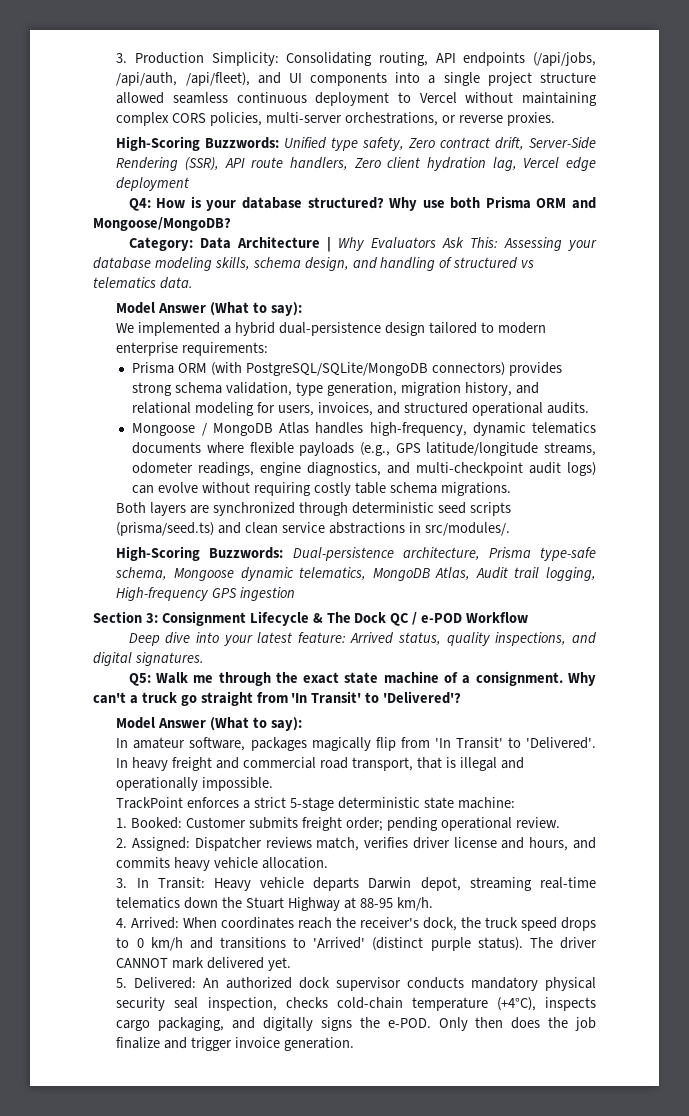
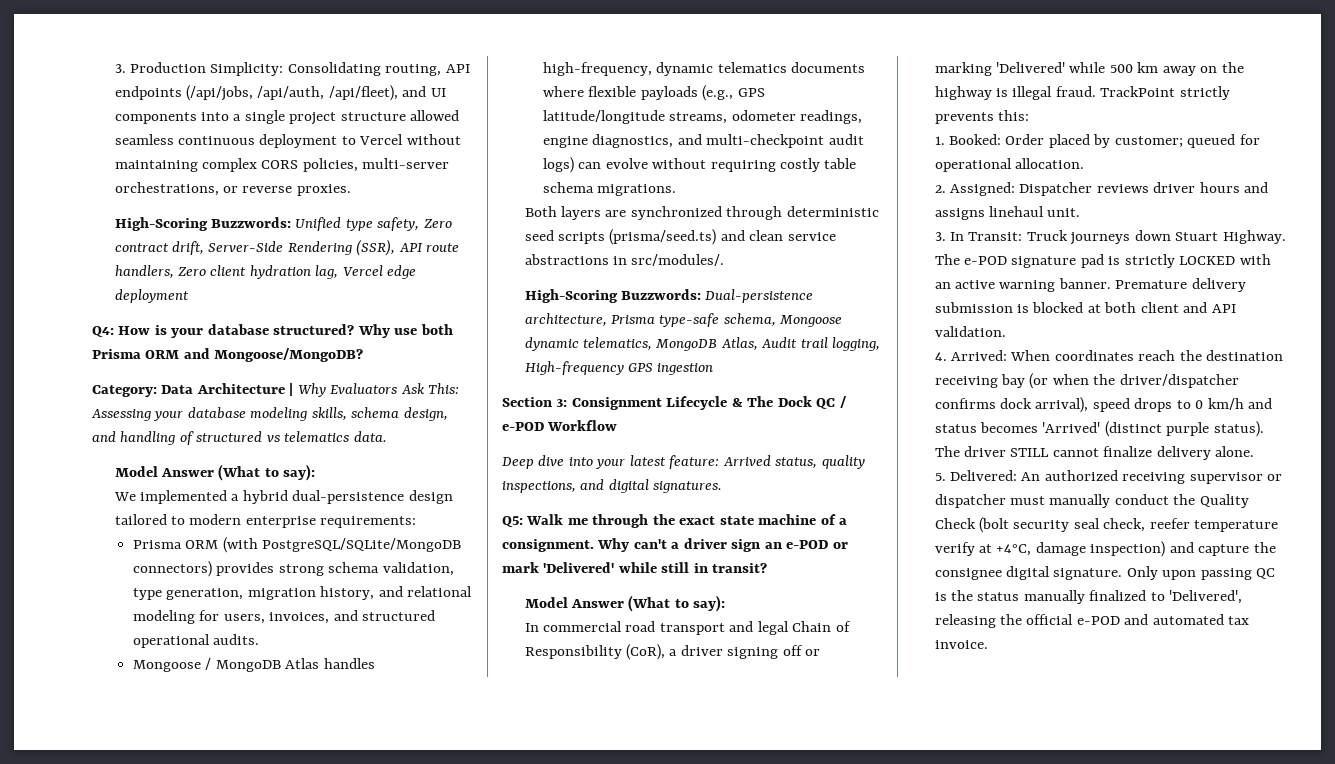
- Why can't a truck go straight from 'In Transit' to 'Delivered'?
+ Why can't a driver sign an e-POD or mark 'Delivered' while still in transit?
- In amateur software, packages magically flip from 'In Transit' to 'Delivered'. In heavy freight and commercial road transport, that is illegal and operationally impossible.
- TrackPoint enforces a strict 5-stage deterministic state machine:
- 1. Booked: Customer submits freight order; pending operational review.
- 2. Assigned: Dispatcher reviews match, verifies driver license and hours, and commits heavy vehicle allocation.
- 3. In Transit: Heavy vehicle departs Darwin depot, streaming real-time telematics down the Stuart Highway at 88-95 km/h.
+ In commercial road transport and legal Chain of Responsibility (CoR), a driver signing off or marking 'Delivered' while 500 km away on the highway is illegal fraud. TrackPoint strictly prevents this:
+ 1. Booked: Order placed by customer; queued for operational allocation.
+ 2. Assigned: Dispatcher reviews driver hours and assigns linehaul unit.
+ 3. In Transit: Truck journeys down Stuart Highway. The e-POD signature pad is strictly LOCKED with an active warning banner. Premature delivery submission is blocked at both client and API validation.
- 4. Arrived: When coordinates reach the receiver's dock, the truck speed drops to 0 km/h and transitions to 'Arrived' (distinct purple status).
+ 4. Arrived: When coordinates reach the destination receiving bay (or when the driver/dispatcher confirms dock arrival), speed drops to 0 km/h and status becomes 'Arrived' (distinct purple status).
- The driver CANNOT mark delivered yet.
+ The driver STILL cannot finalize delivery alone.
- 5. Delivered: An authorized dock supervisor conducts mandatory physical security seal inspection, checks cold-chain temperature (+4°C), inspects cargo packaging, and digitally signs the e-POD. Only then does the job finalize and trigger invoice generation.
+ 5. Delivered: An authorized receiving supervisor or dispatcher must manually conduct the Quality Check (bolt security seal check, reefer temperature verify at +4°C, damage inspection) and capture the consignee digital signature. Only upon passing QC is the status manually finalized to 'Delivered', releasing the official e-POD and automated tax invoice.

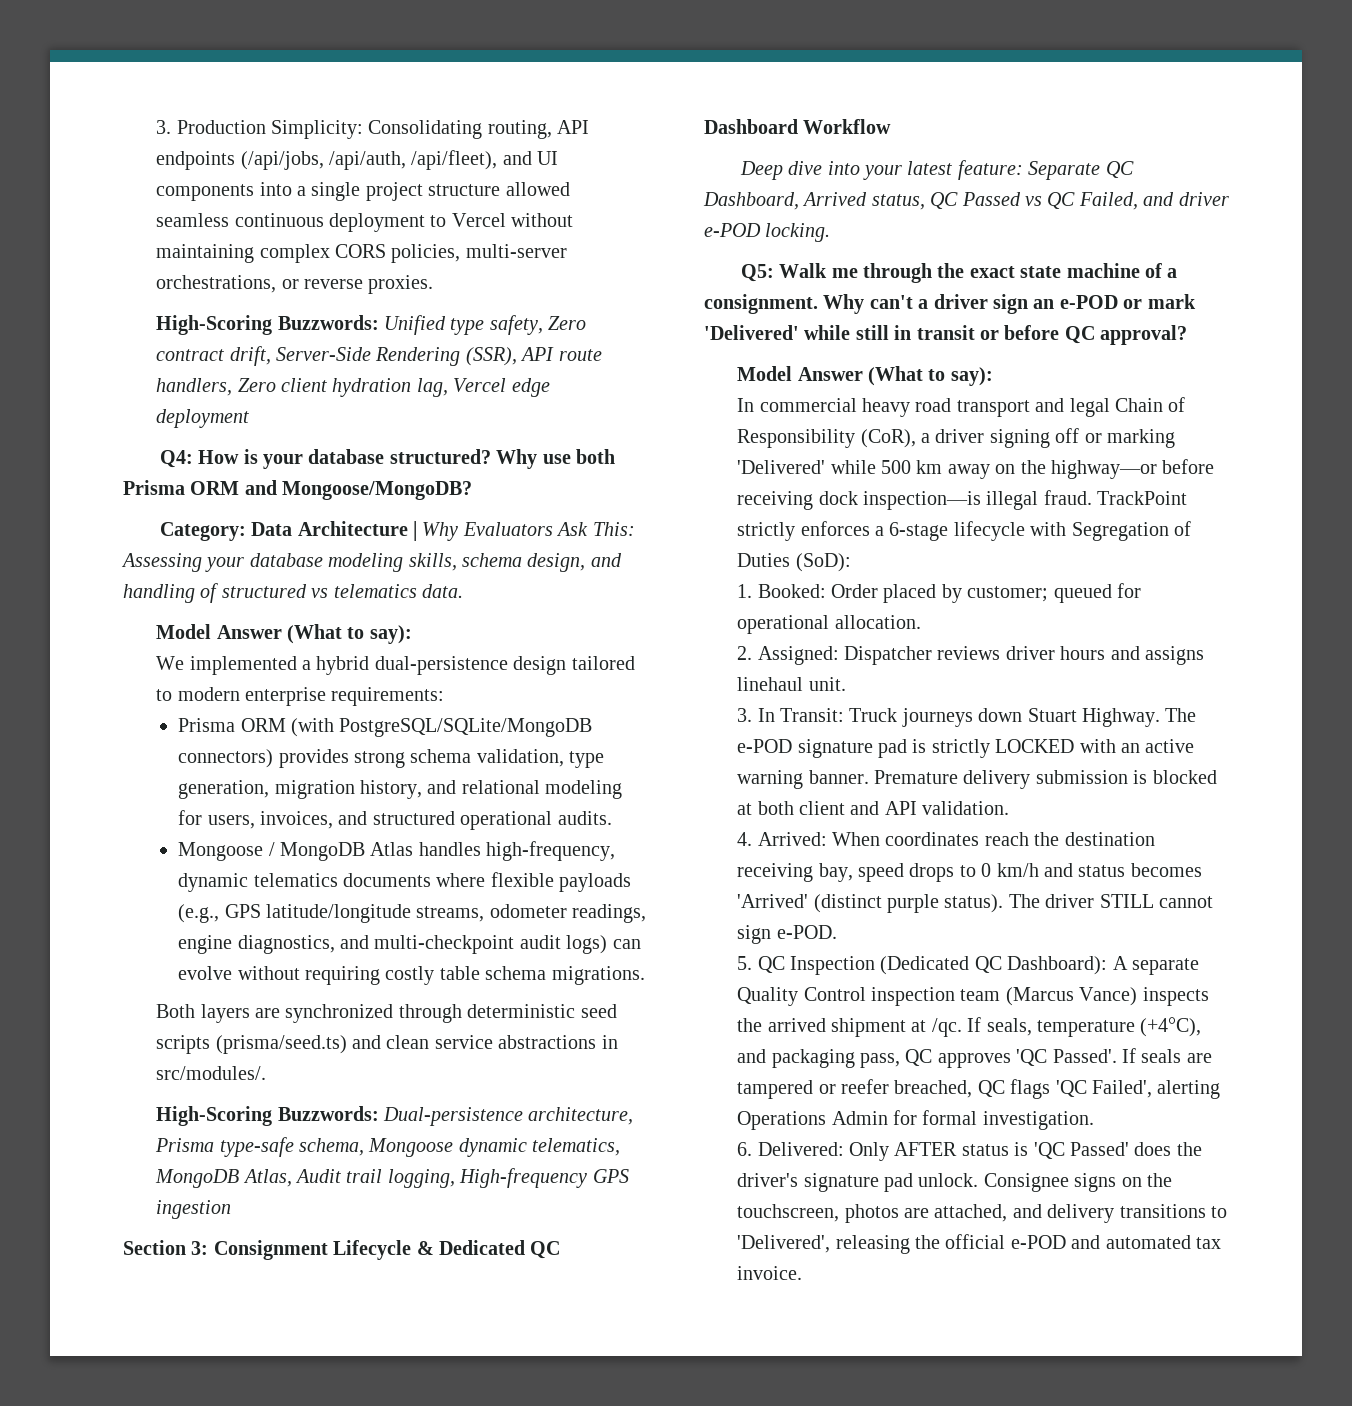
- Section 3: Consignment Lifecycle & The Dock QC / e-POD Workflow
+ Section 3: Consignment Lifecycle & Dedicated QC Dashboard Workflow
- Deep dive into your latest feature: Arrived status, quality inspections, and digital signatures.
+ Deep dive into your latest feature: Separate QC Dashboard, Arrived status, QC Passed vs QC Failed, and driver e-POD locking.
- Why can't a driver sign an e-POD or mark 'Delivered' while still in transit?
+ Why can't a driver sign an e-POD or mark 'Delivered' while still in transit or before QC approval?
- In commercial road transport and legal Chain of Responsibility (CoR), a driver signing off or marking 'Delivered' while 500 km away on the highway is illegal fraud. TrackPoint strictly prevents this:
+ In commercial heavy road transport and legal Chain of Responsibility (CoR), a driver signing off or marking 'Delivered' while 500 km away on the highway—or before receiving dock inspection—is illegal fraud. TrackPoint strictly enforces a 6-stage lifecycle with Segregation of Duties (SoD):
- 4. Arrived: When coordinates reach the destination receiving bay (or when the driver/dispatcher confirms dock arrival), speed drops to 0 km/h and status becomes 'Arrived' (distinct purple status).
+ 4. Arrived: When coordinates reach the destination receiving bay, speed drops to 0 km/h and status becomes 'Arrived' (distinct purple status).
- The driver STILL cannot finalize delivery alone.
- 5. Delivered: An authorized receiving supervisor or dispatcher must manually conduct the Quality Check (bolt security seal check, reefer temperature verify at +4°C, damage inspection) and capture the consignee digital signature. Only upon passing QC is the status manually finalized to 'Delivered', releasing the official e-POD and automated tax invoice.
+ The driver STILL cannot sign e-POD.
+ 5. QC Inspection (Dedicated QC Dashboard): A separate Quality Control inspection team (Marcus Vance) inspects the arrived shipment at /qc. If seals, temperature (+4°C), and packaging pass, QC approves 'QC Passed'. If seals are tampered or reefer breached, QC flags 'QC Failed', alerting Operations Admin for formal investigation.
+ 6. Delivered: Only AFTER status is 'QC Passed' does the driver's signature pad unlock. Consignee signs on the touchscreen, photos are attached, and delivery transitions to 'Delivered', releasing the official e-POD and automated tax invoice.

